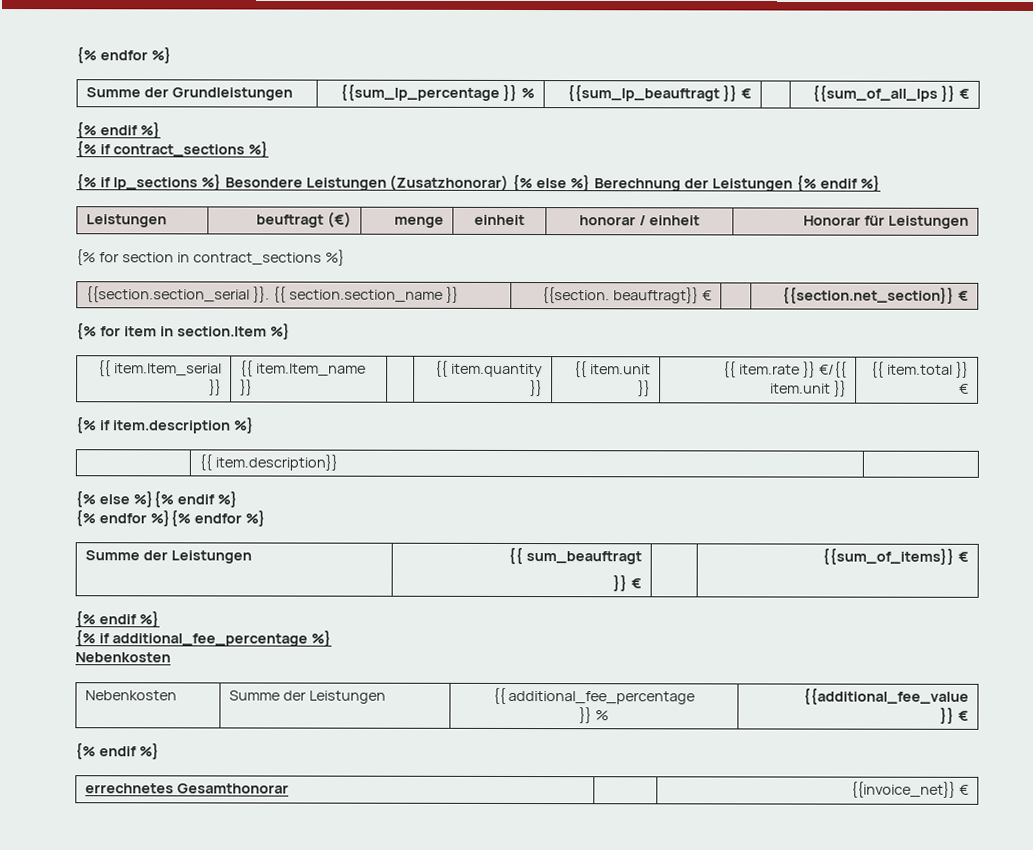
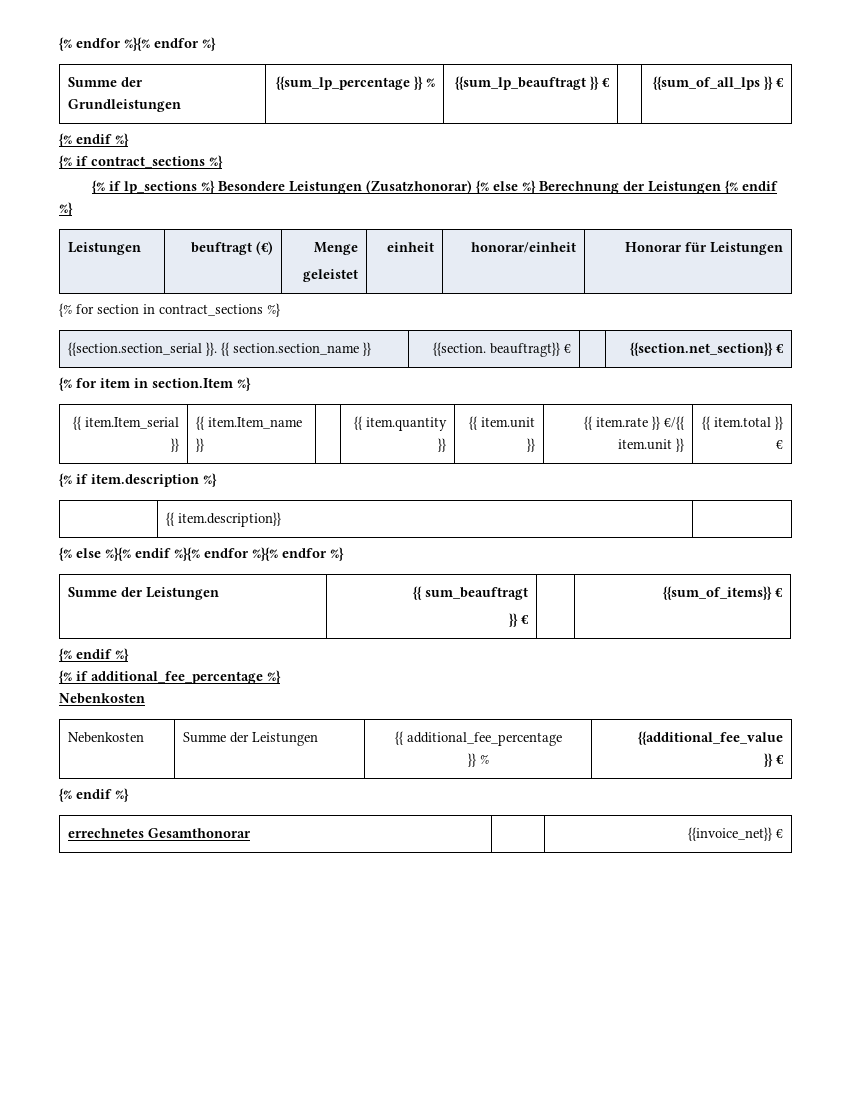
- {% endfor %}
+ {% endfor %}{% endfor %}
- Leistungen | beuftragt (€) | menge | einheit | honorar / einheit | Honorar für Leistungen
+ Leistungen | beuftragt (€) | Menge
+ geleistet | einheit | honorar/einheit | Honorar für Leistungen
- {% else %}{% endif %}
- {% endfor %}{% endfor %}
+ {% else %}{% endif %}{% endfor %}{% endfor %}

